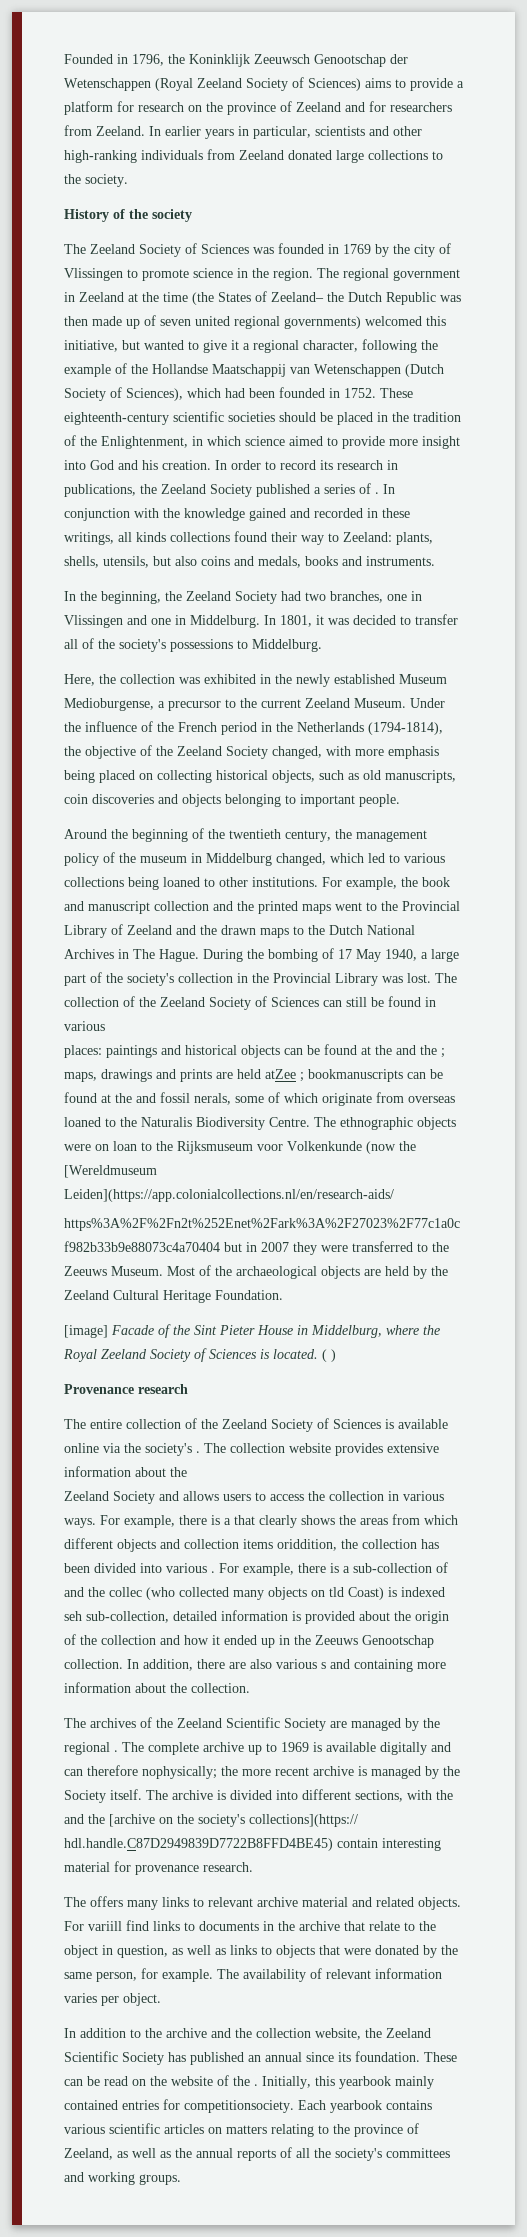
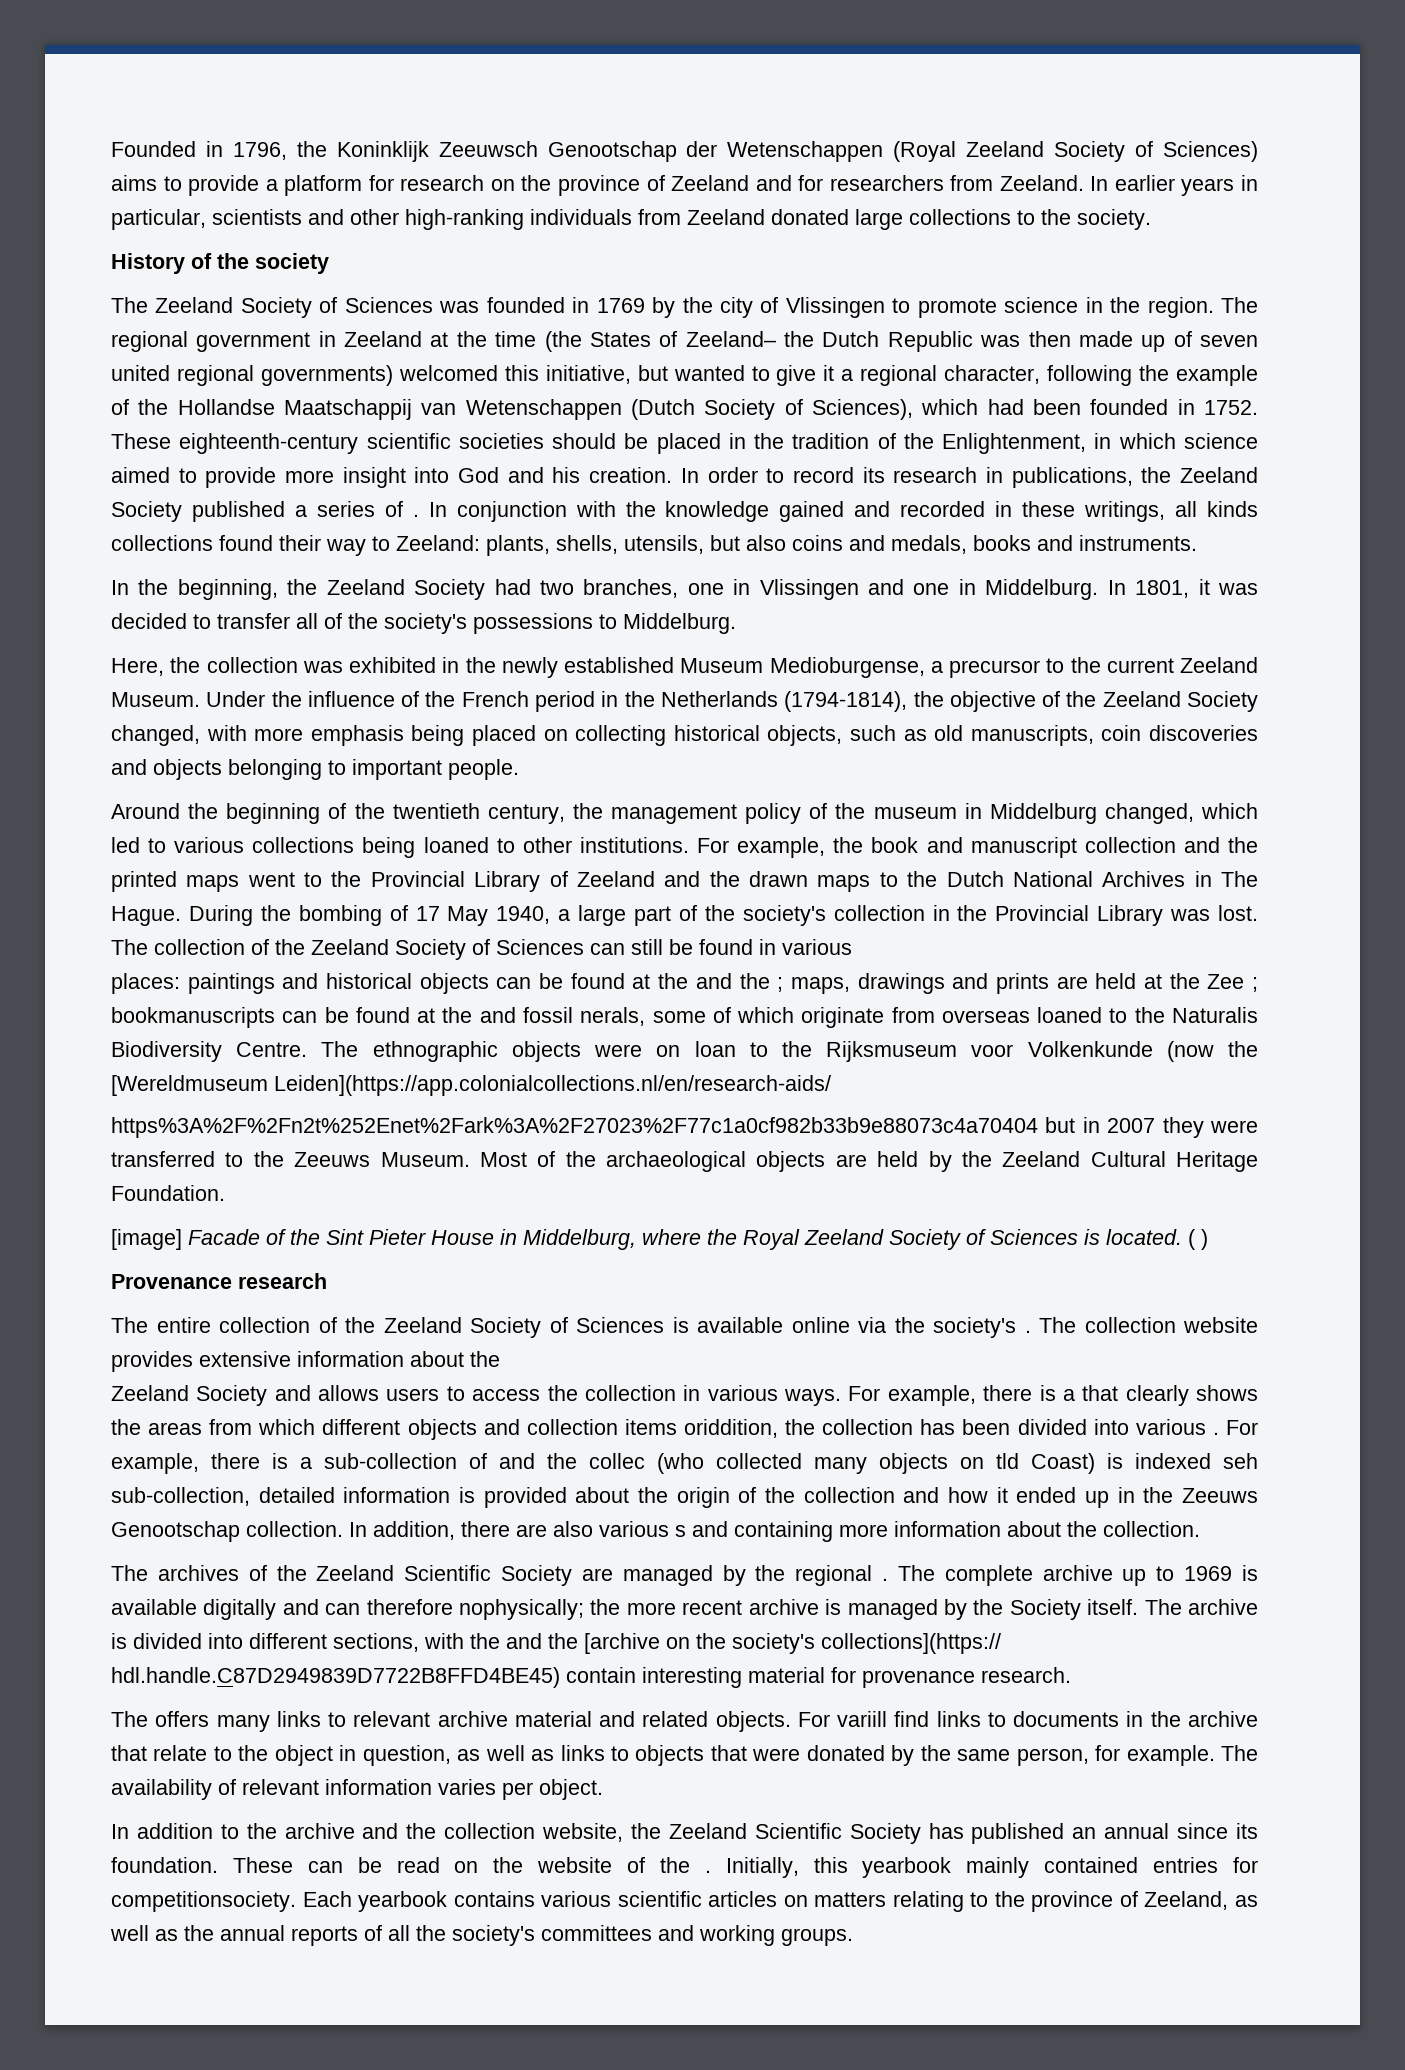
- places: paintings and historical objects can be found at the and the ; maps, drawings and prints are held atZee ; bookmanuscripts can be found at the and fossil nerals, some of which originate from overseas loaned to the Naturalis Biodiversity Centre.
+ places: paintings and historical objects can be found at the and the ; maps, drawings and prints are held at the Zee ; bookmanuscripts can be found at the and fossil nerals, some of which originate from overseas loaned to the Naturalis Biodiversity Centre.

